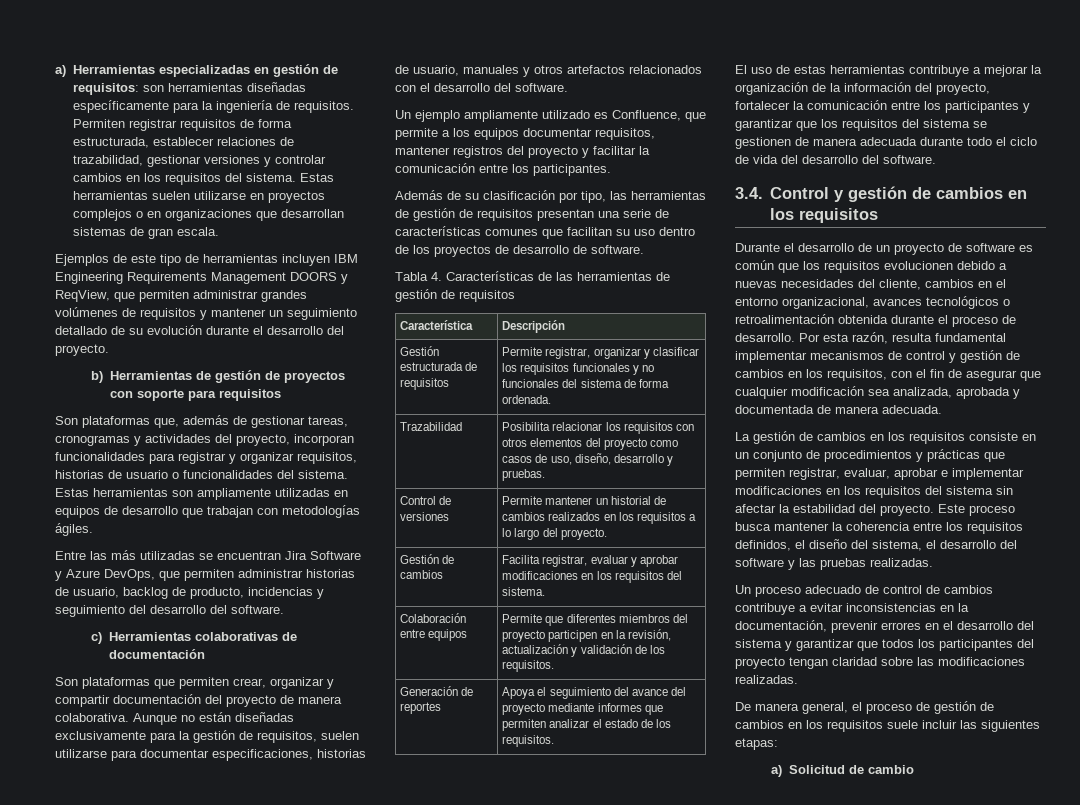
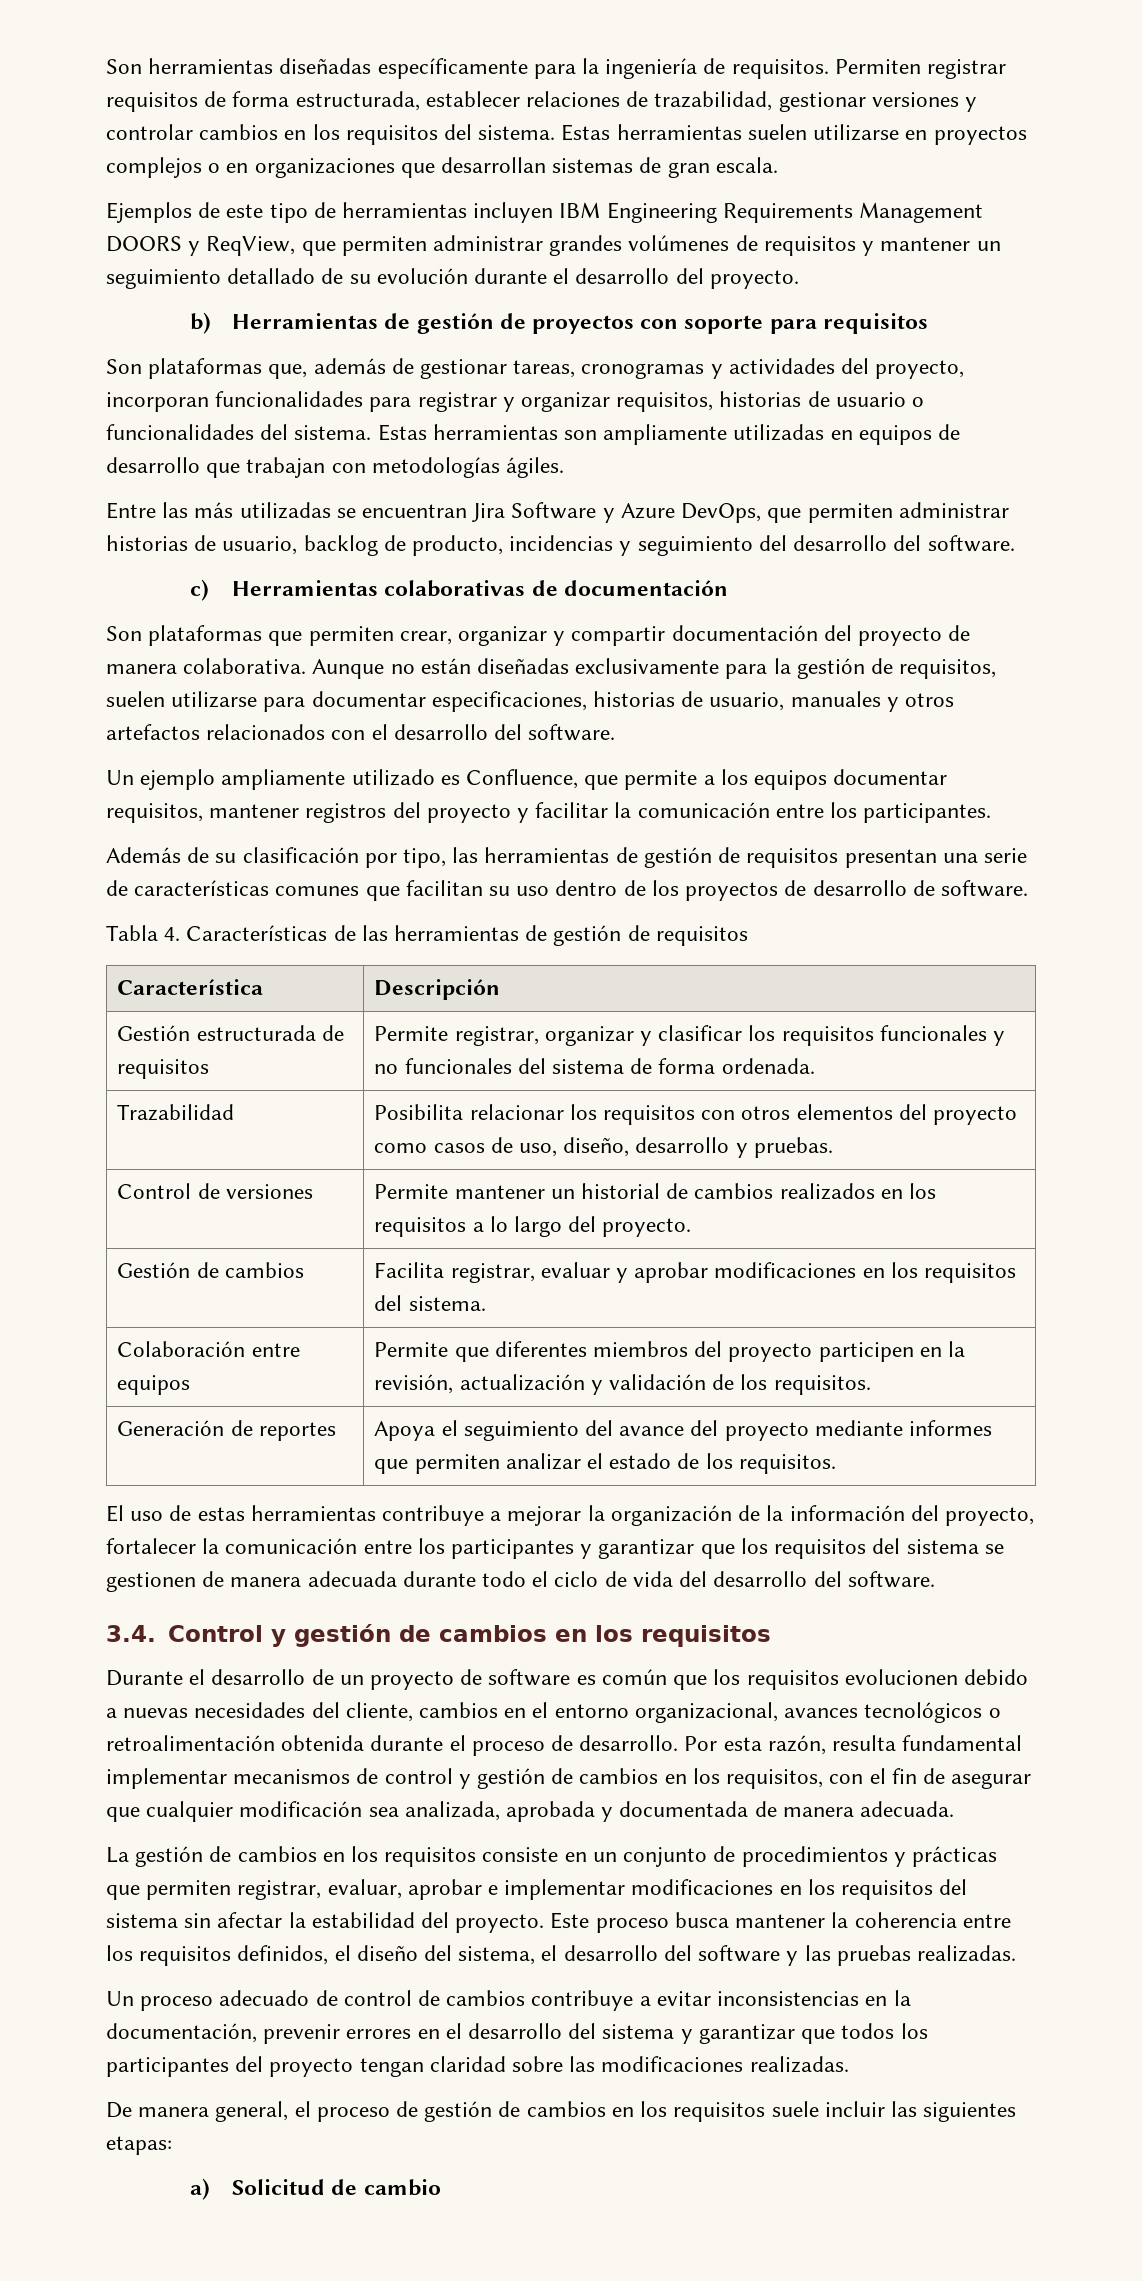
- a) Herramientas especializadas en gestión de requisitos: son herramientas diseñadas específicamente para la ingeniería de requisitos.
+ Son herramientas diseñadas específicamente para la ingeniería de requisitos.

